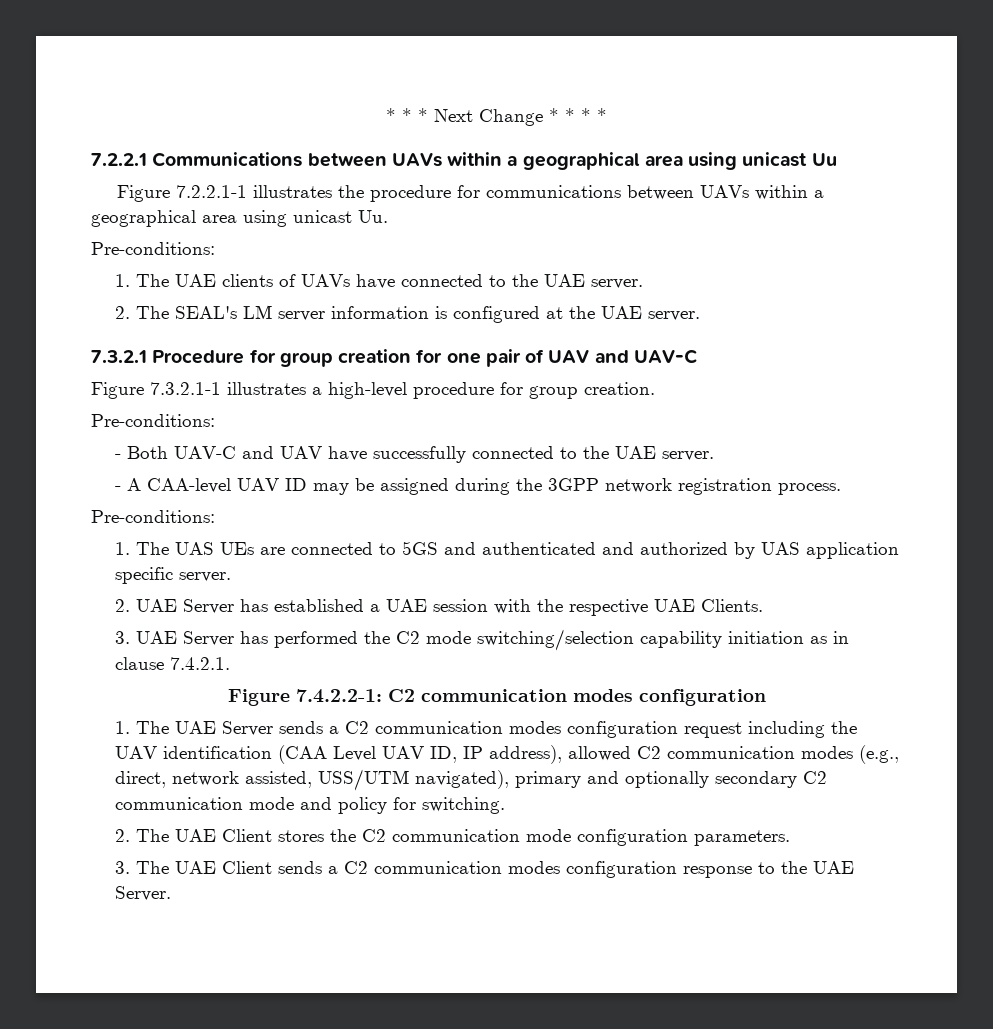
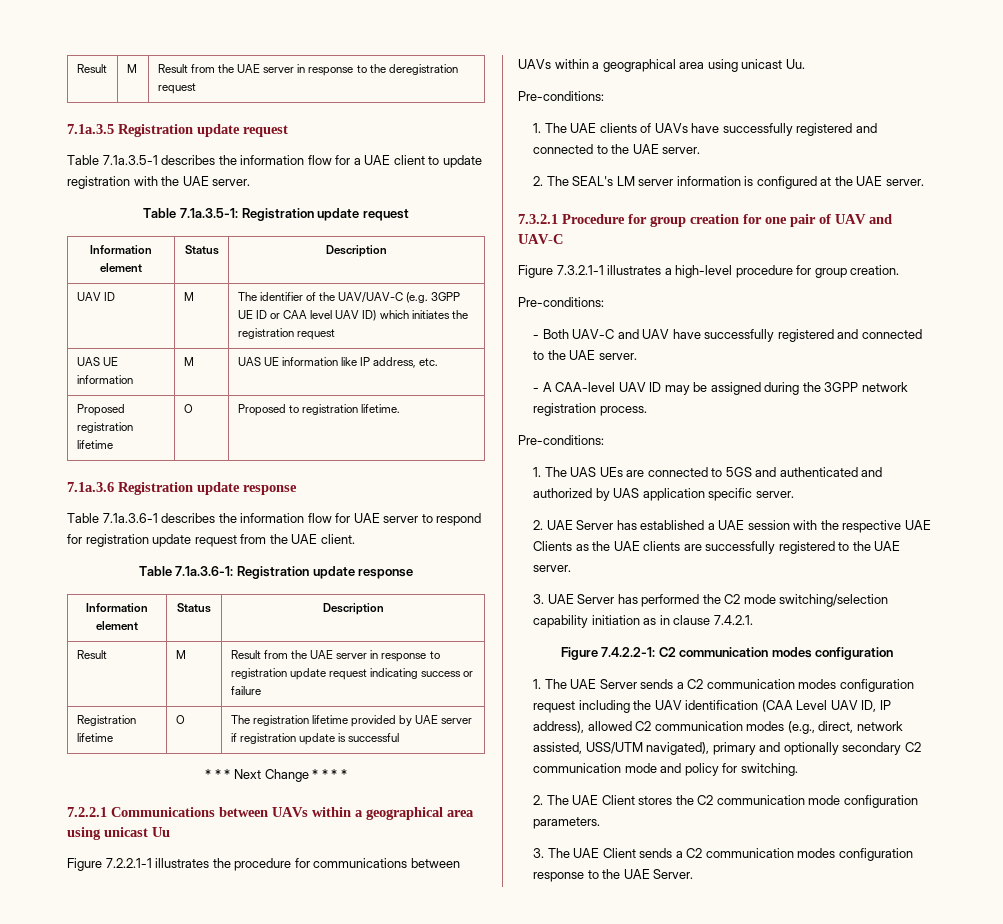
+ Result | M | Result from the UAE server in response to the deregistration request
+ 7.1a.3.5 Registration update request
+ Table 7.1a.3.5-1 describes the information flow for a UAE client to update registration with the UAE server.
+ Table 7.1a.3.5-1: Registration update request
+ Information element | Status | Description
+ UAV ID | M | The identifier of the UAV/UAV-C (e.g. 3GPP UE ID or CAA level UAV ID) which initiates the registration request
+ UAS UE information | M | UAS UE information like IP address, etc.
+ Proposed registration lifetime | O | Proposed to registration lifetime.
+ 7.1a.3.6 Registration update response
+ Table 7.1a.3.6-1 describes the information flow for UAE server to respond for registration update request from the UAE client.
+ Table 7.1a.3.6-1: Registration update response
+ Information element | Status | Description
+ Result | M | Result from the UAE server in response to registration update request indicating success or failure
+ Registration lifetime | O | The registration lifetime provided by UAE server if registration update is successful
- 1. The UAE clients of UAVs have connected to the UAE server.
+ 1. The UAE clients of UAVs have successfully registered and connected to the UAE server.
- - Both UAV-C and UAV have successfully connected to the UAE server.
+ - Both UAV-C and UAV have successfully registered and connected to the UAE server.
- 2. UAE Server has established a UAE session with the respective UAE Clients.
+ 2. UAE Server has established a UAE session with the respective UAE Clients as the UAE clients are successfully registered to the UAE server.

